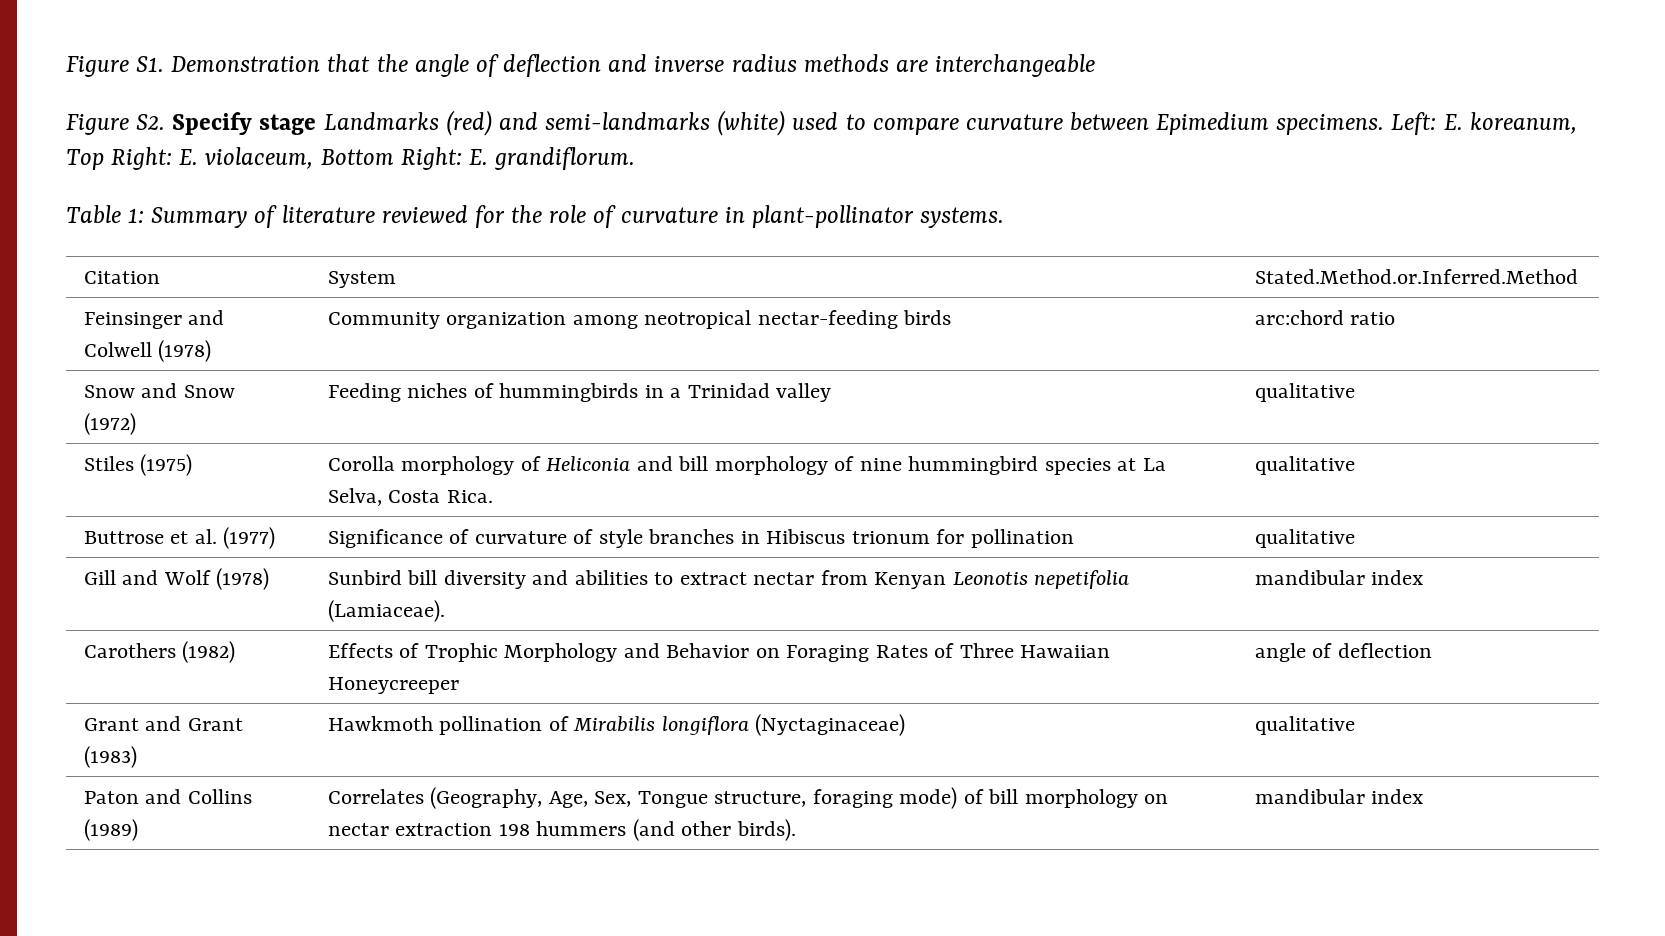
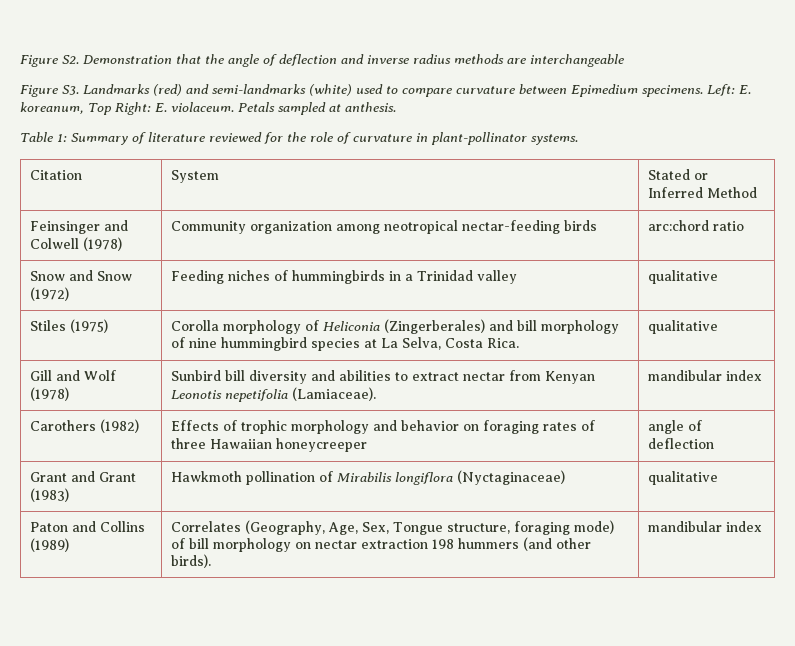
- Figure S1. Demonstration that the angle of deflection and inverse radius methods are interchangeable
+ Figure S2. Demonstration that the angle of deflection and inverse radius methods are interchangeable
- Figure S2. Specify stage Landmarks (red) and semi-landmarks (white) used to compare curvature between Epimedium specimens.
+ Figure S3. Landmarks (red) and semi-landmarks (white) used to compare curvature between Epimedium specimens.
- Left: E. koreanum, Top Right: E. violaceum, Bottom Right: E. grandiflorum.
+ Left: E. koreanum, Top Right: E. violaceum. Petals sampled at anthesis.
- Citation | System | Stated.Method.or.Inferred.Method
+ Citation | System | Stated or Inferred Method
- Stiles (1975) | Corolla morphology of Heliconia and bill morphology of nine hummingbird species at La Selva, Costa Rica. | qualitative
+ Stiles (1975) | Corolla morphology of Heliconia (Zingerberales) and bill morphology of nine hummingbird species at La Selva, Costa Rica. | qualitative
- Buttrose et al. (1977) | Significance of curvature of style branches in Hibiscus trionum for pollination | qualitative
- Carothers (1982) | Effects of Trophic Morphology and Behavior on Foraging Rates of Three Hawaiian Honeycreeper | angle of deflection
+ Carothers (1982) | Effects of trophic morphology and behavior on foraging rates of three Hawaiian honeycreeper | angle of deflection

